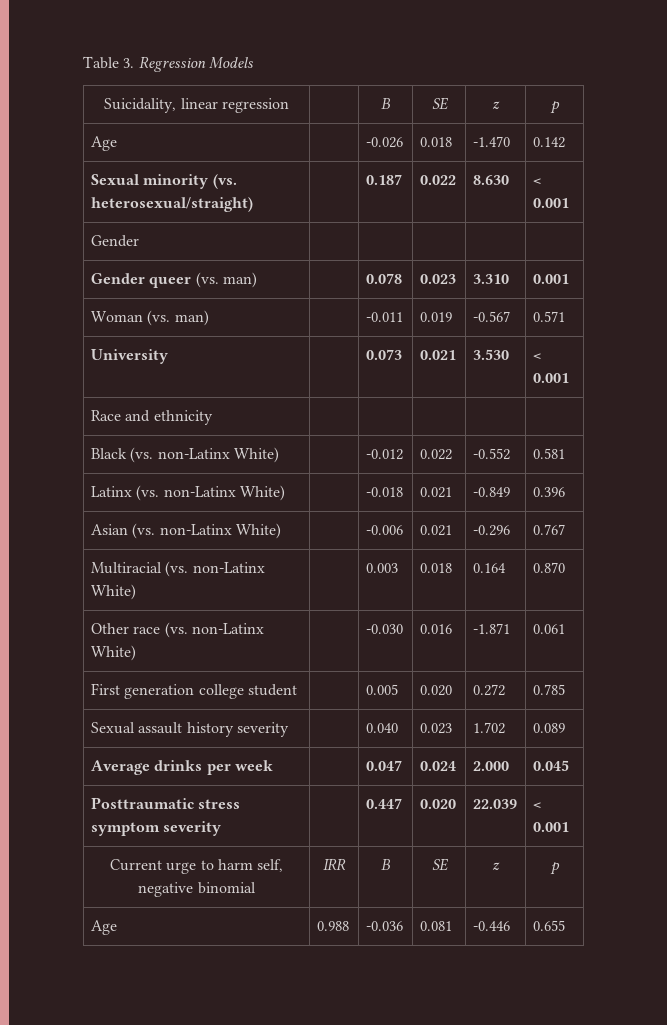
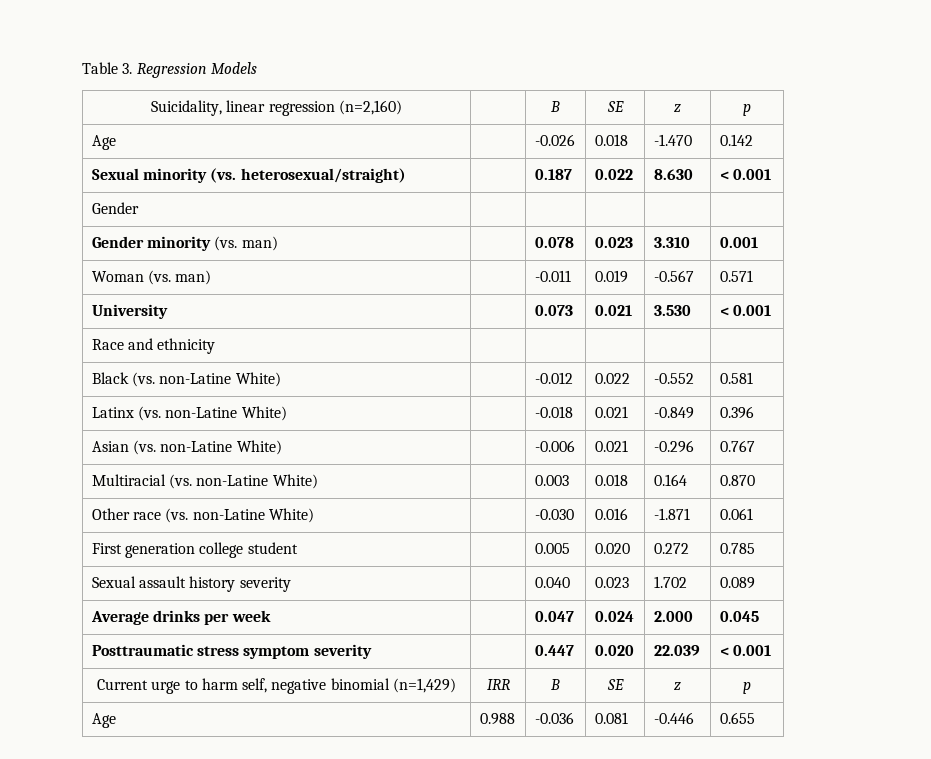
- Suicidality, linear regression | | B | SE | z | p
+ Suicidality, linear regression (n=2,160) | | B | SE | z | p
- Gender queer (vs. man) | | 0.078 | 0.023 | 3.310 | 0.001
+ Gender minority (vs. man) | | 0.078 | 0.023 | 3.310 | 0.001
- Black (vs. non-Latinx White) | | -0.012 | 0.022 | -0.552 | 0.581
+ Black (vs. non-Latine White) | | -0.012 | 0.022 | -0.552 | 0.581
- Latinx (vs. non-Latinx White) | | -0.018 | 0.021 | -0.849 | 0.396
+ Latinx (vs. non-Latine White) | | -0.018 | 0.021 | -0.849 | 0.396
- Asian (vs. non-Latinx White) | | -0.006 | 0.021 | -0.296 | 0.767
+ Asian (vs. non-Latine White) | | -0.006 | 0.021 | -0.296 | 0.767
- Multiracial (vs. non-Latinx White) | | 0.003 | 0.018 | 0.164 | 0.870
+ Multiracial (vs. non-Latine White) | | 0.003 | 0.018 | 0.164 | 0.870
- Other race (vs. non-Latinx White) | | -0.030 | 0.016 | -1.871 | 0.061
+ Other race (vs. non-Latine White) | | -0.030 | 0.016 | -1.871 | 0.061
- Current urge to harm self, negative binomial | IRR | B | SE | z | p
+ Current urge to harm self, negative binomial (n=1,429) | IRR | B | SE | z | p

